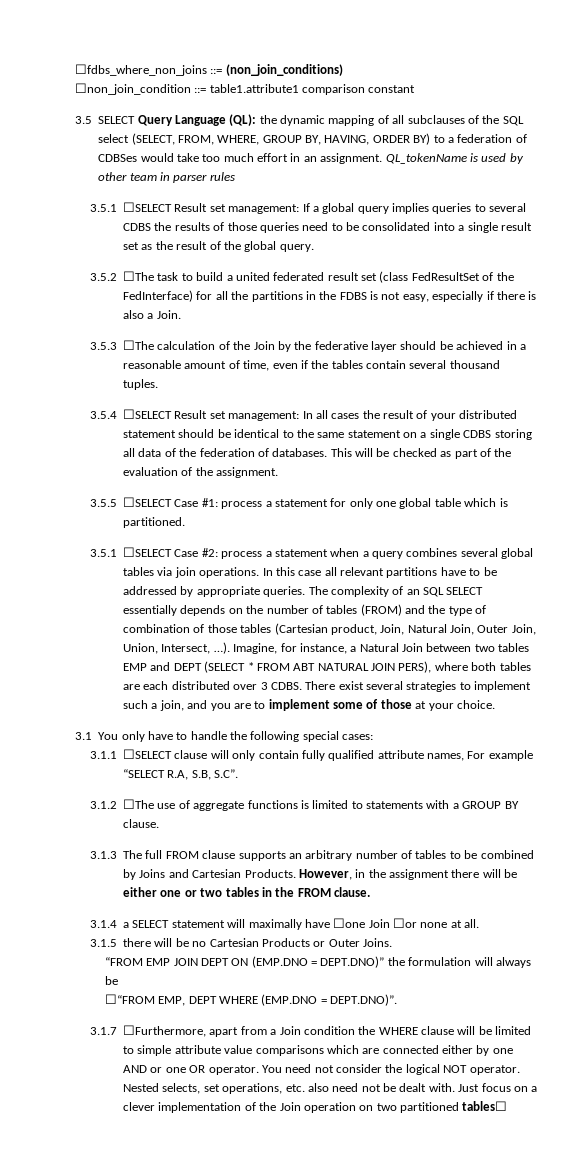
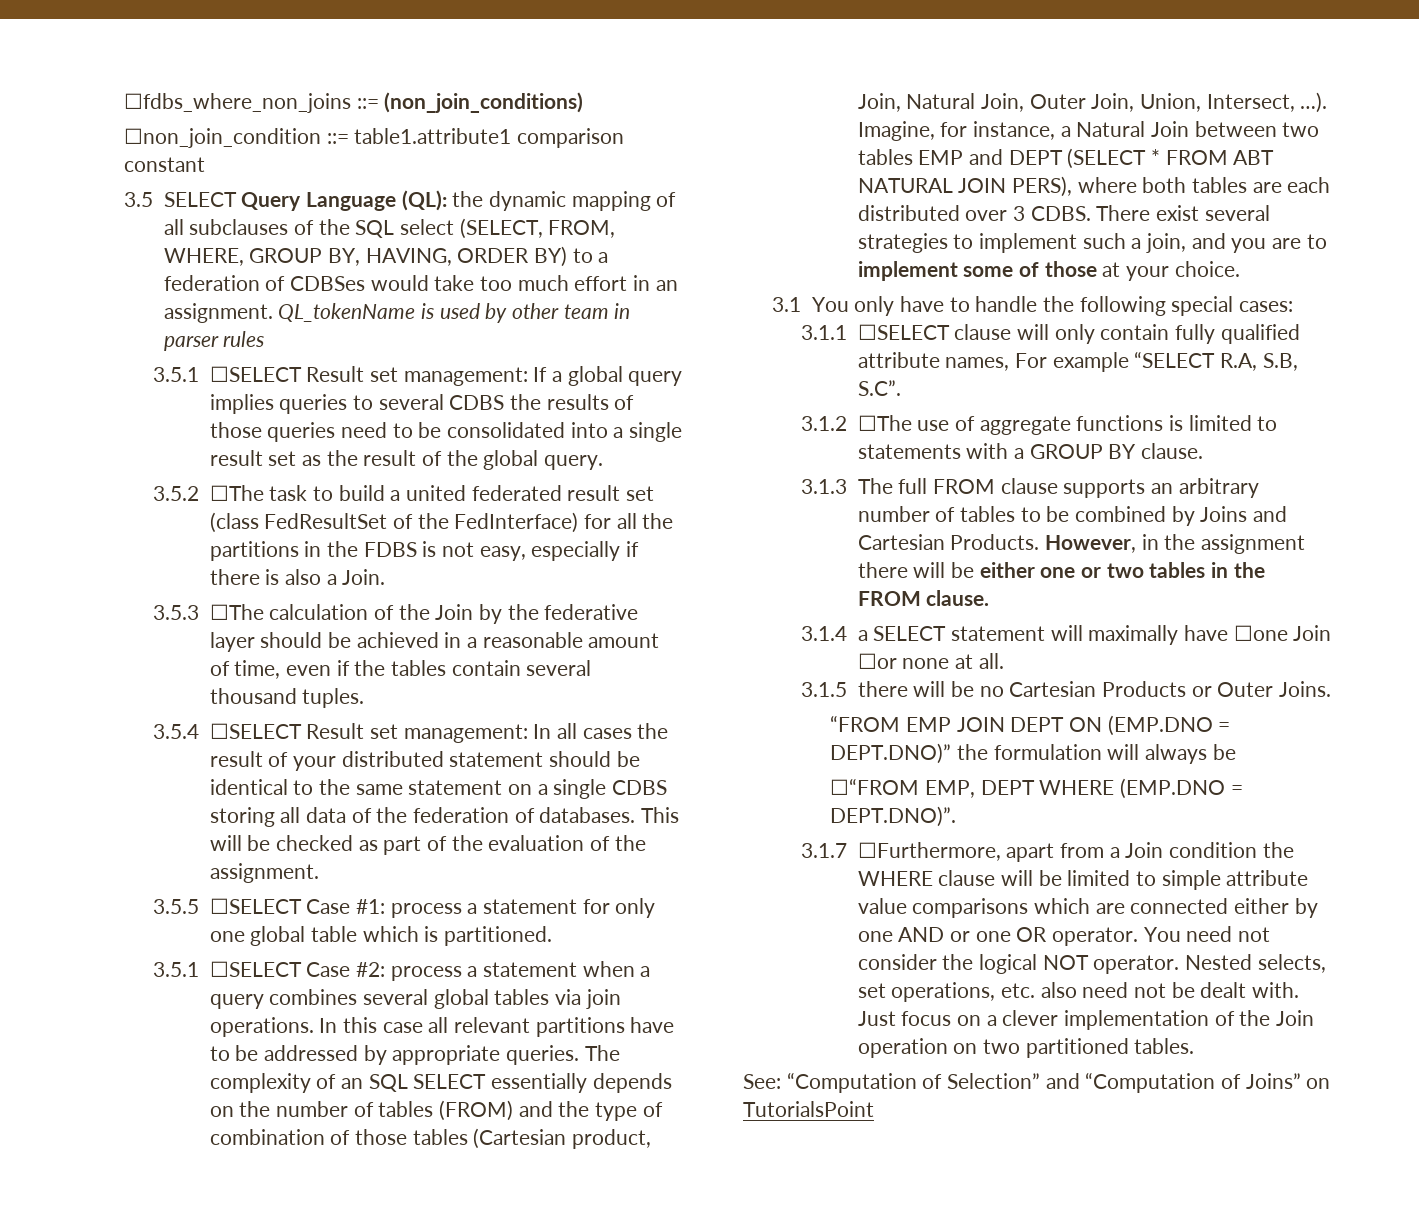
- Just focus on a clever implementation of the Join operation on two partitioned tables☐
+ Just focus on a clever implementation of the Join operation on two partitioned tables.
+ See: “Computation of Selection” and “Computation of Joins” on TutorialsPoint

